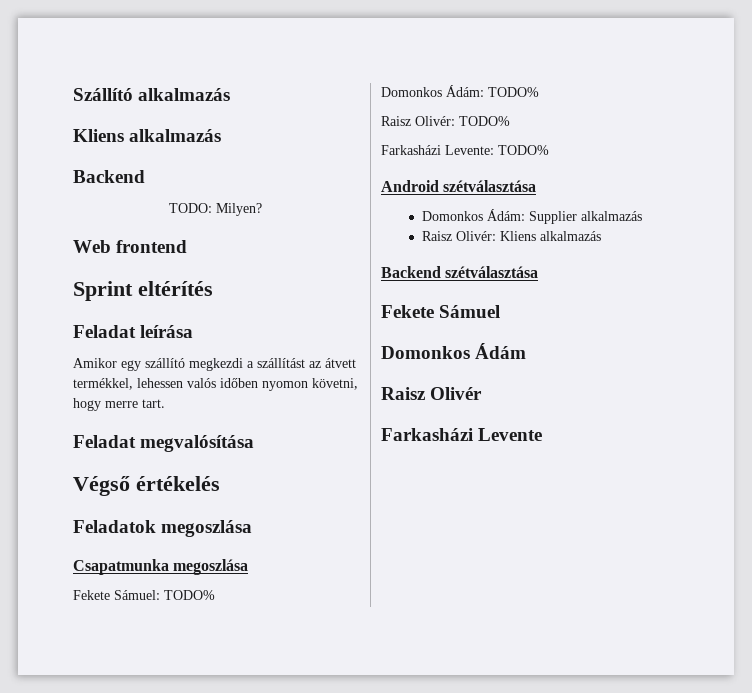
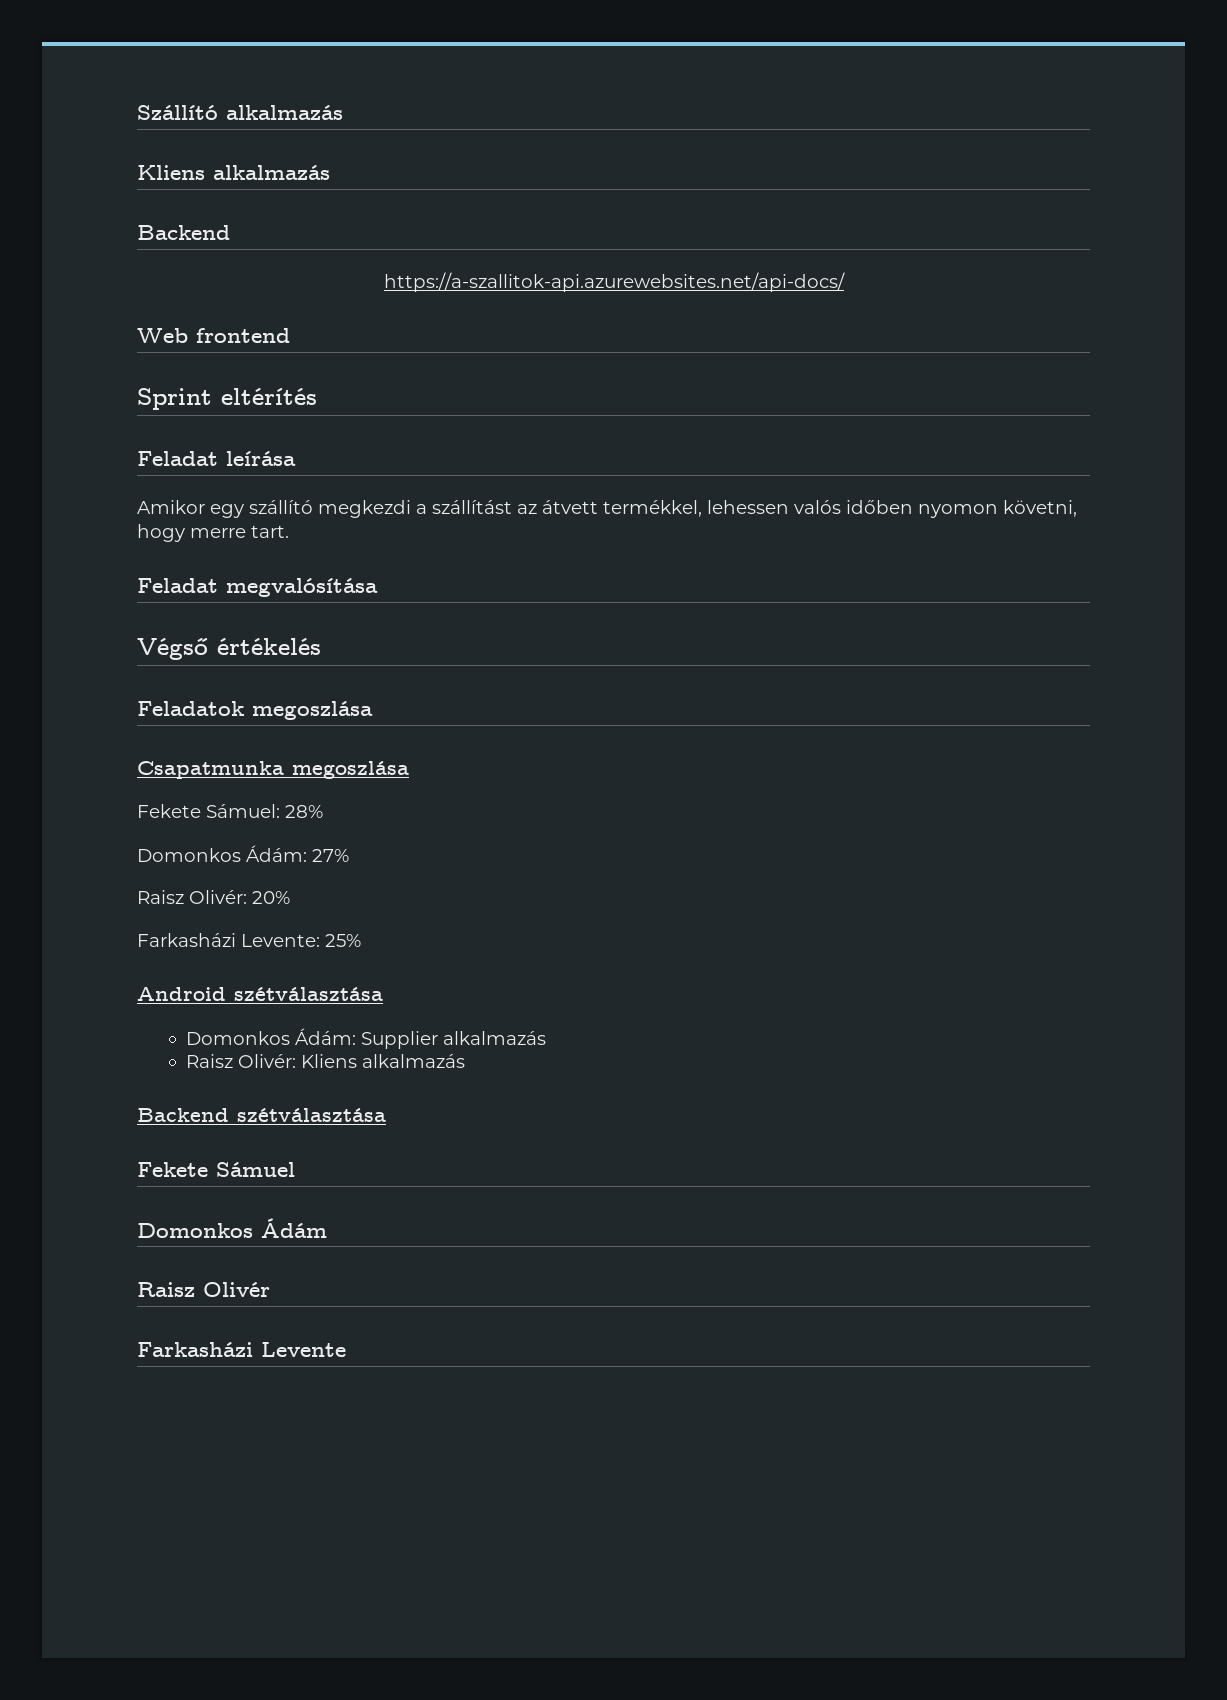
- TODO: Milyen?
+ https://a-szallitok-api.azurewebsites.net/api-docs/
- Fekete Sámuel: TODO%
- Domonkos Ádám: TODO%
- Raisz Olivér: TODO%
+ Fekete Sámuel: 28%
+ Domonkos Ádám: 27%
+ Raisz Olivér: 20%
- Farkasházi Levente: TODO%
+ Farkasházi Levente: 25%

